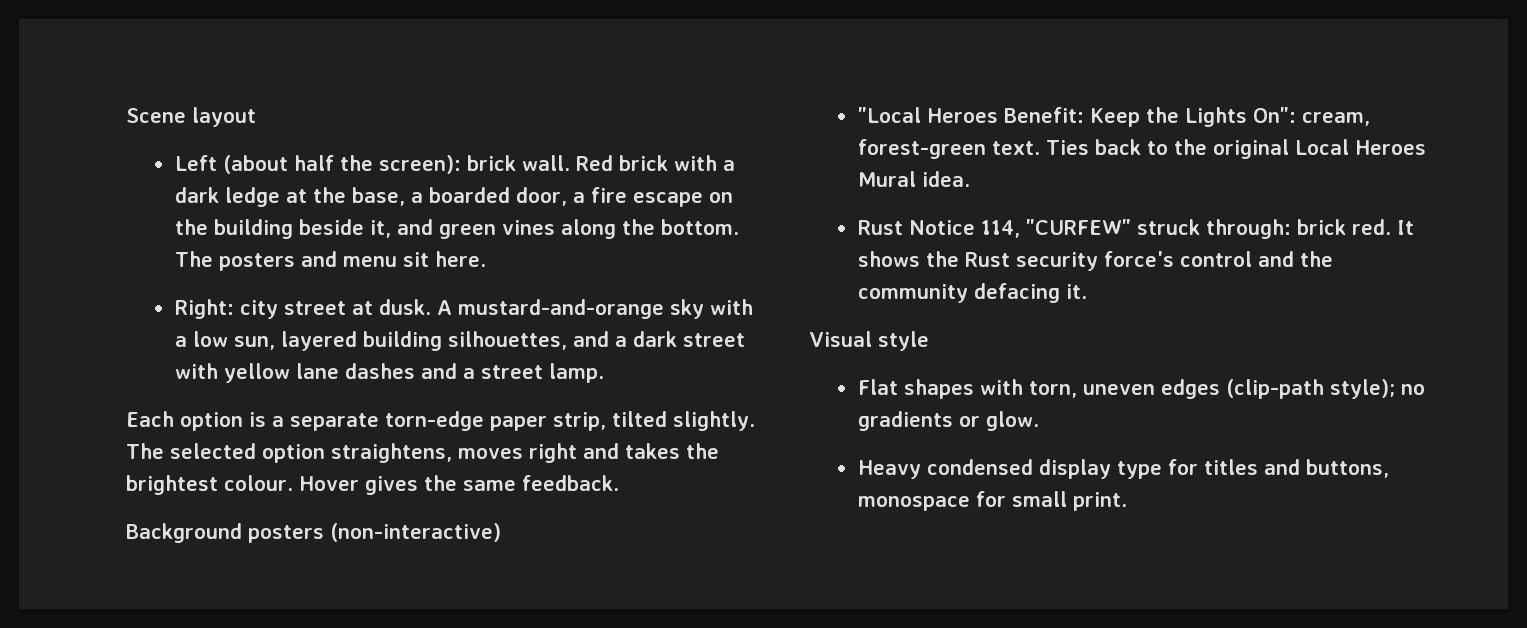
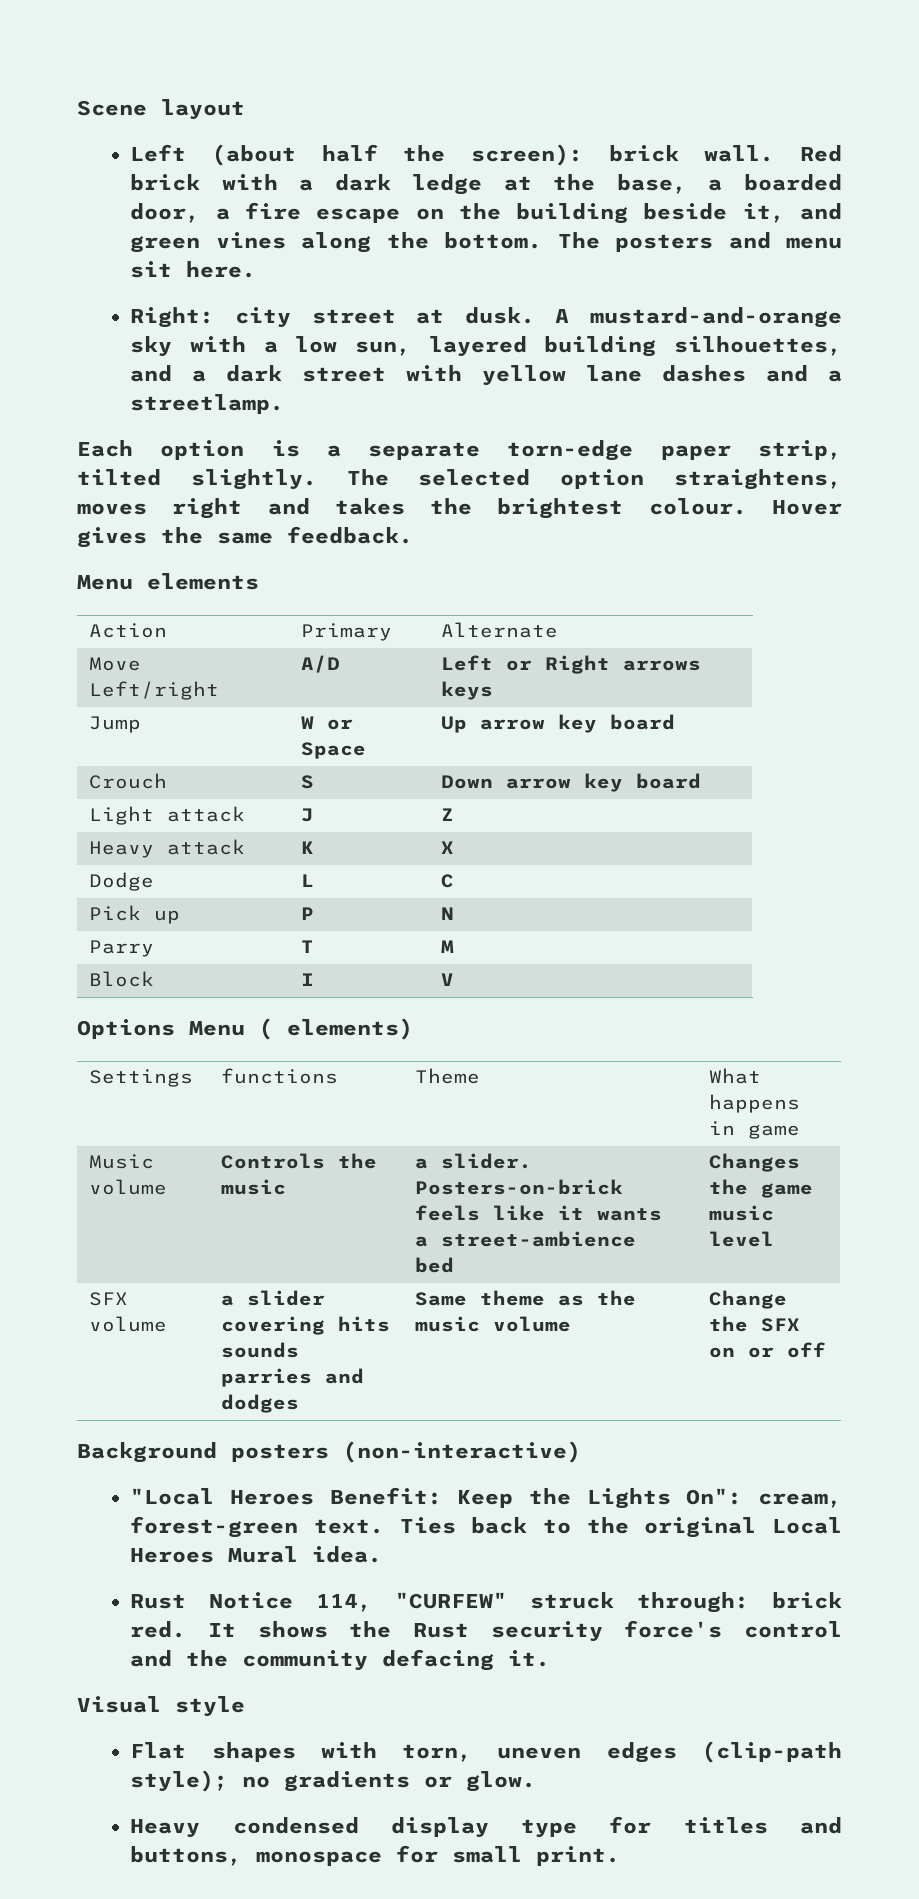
- A mustard-and-orange sky with a low sun, layered building silhouettes, and a dark street with yellow lane dashes and a street lamp.
+ A mustard-and-orange sky with a low sun, layered building silhouettes, and a dark street with yellow lane dashes and a streetlamp.
+ Menu elements
+ Action | Primary | Alternate
+ Move Left/right | A/D | Left or Right arrows keys
+ Jump | W or Space | Up arrow key board
+ Crouch | S | Down arrow key board
+ Light attack | J | Z
+ Heavy attack | K | X
+ Dodge | L | C
+ Pick up | P | N
+ Parry | T | M
+ Block | I | V
+ Options Menu ( elements)
+ Settings | functions | Theme | What happens in game
+ Music volume | Controls the music | a slider. Posters-on-brick feels like it wants a street-ambience bed | Changes the game music level
+ SFX volume | a slider covering hits sounds parries and dodges | Same theme as the music volume | Change the SFX on or off

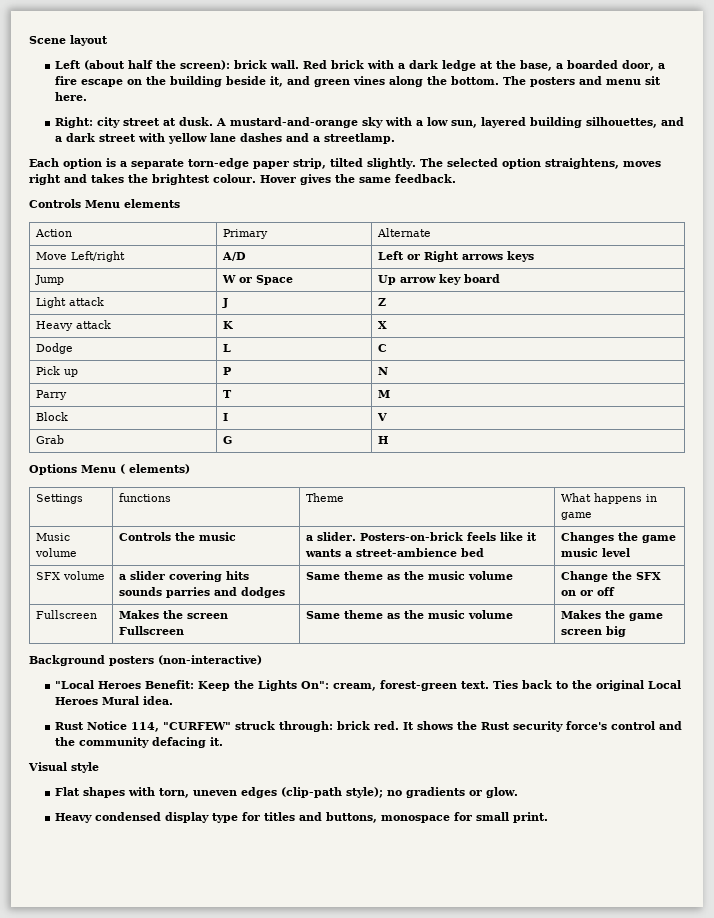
- Menu elements
+ Controls Menu elements
- Crouch | S | Down arrow key board
+ Grab | G | H
+ Fullscreen | Makes the screen Fullscreen | Same theme as the music volume | Makes the game screen big

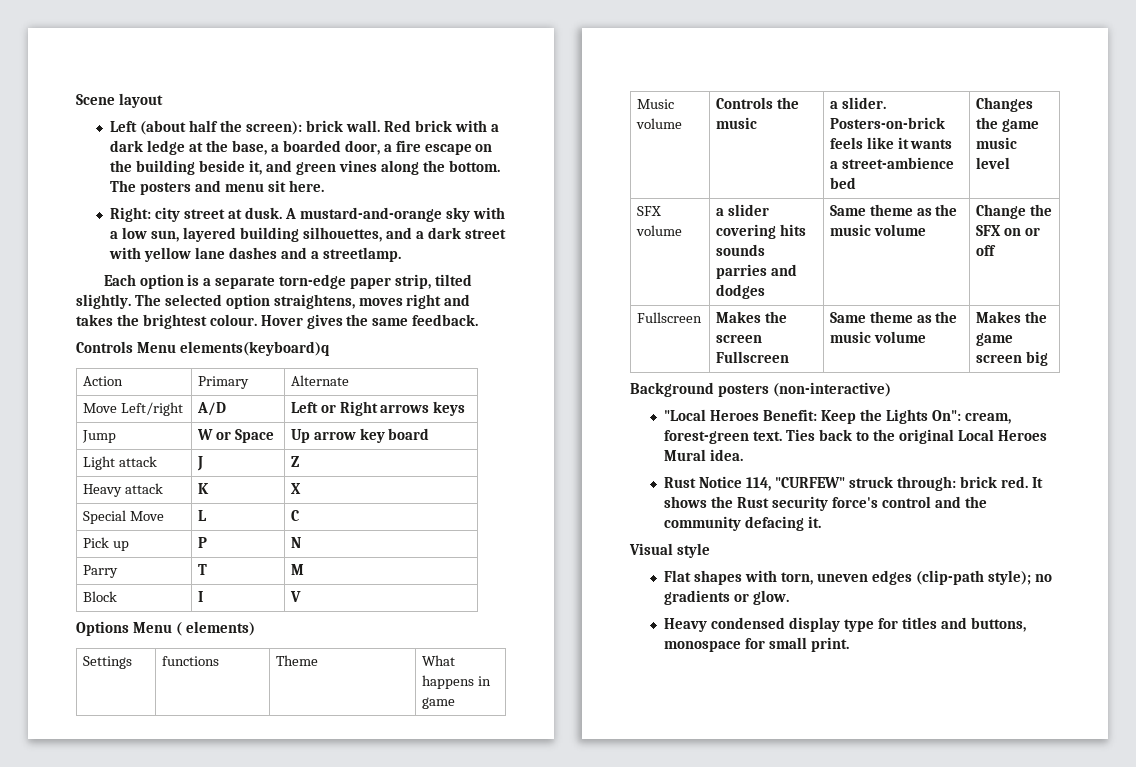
- Controls Menu elements
+ Controls Menu elements(keyboard)q
- Dodge | L | C
+ Special Move | L | C
- Grab | G | H

